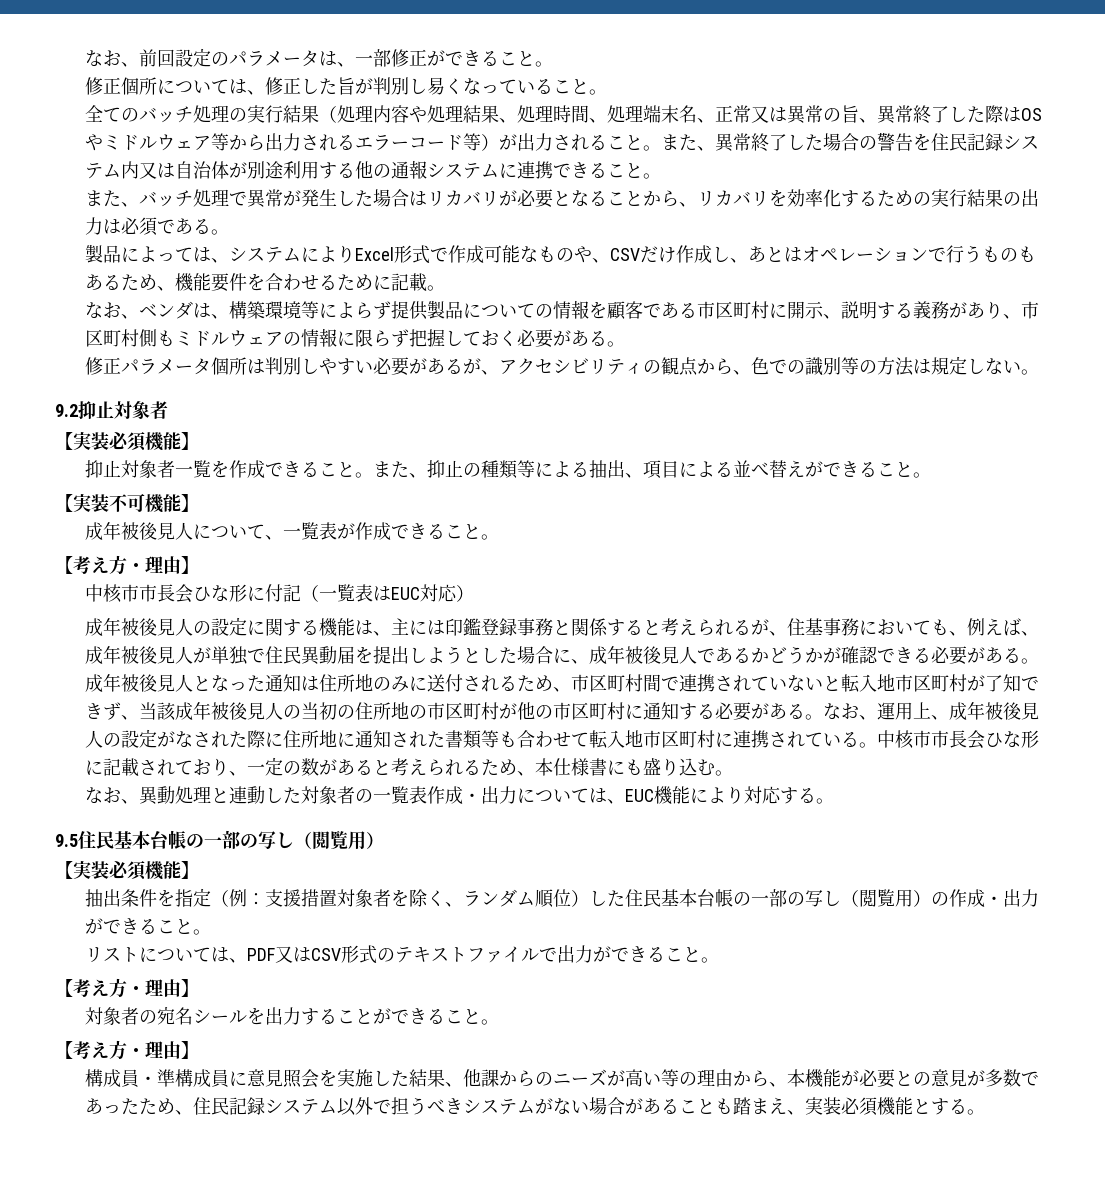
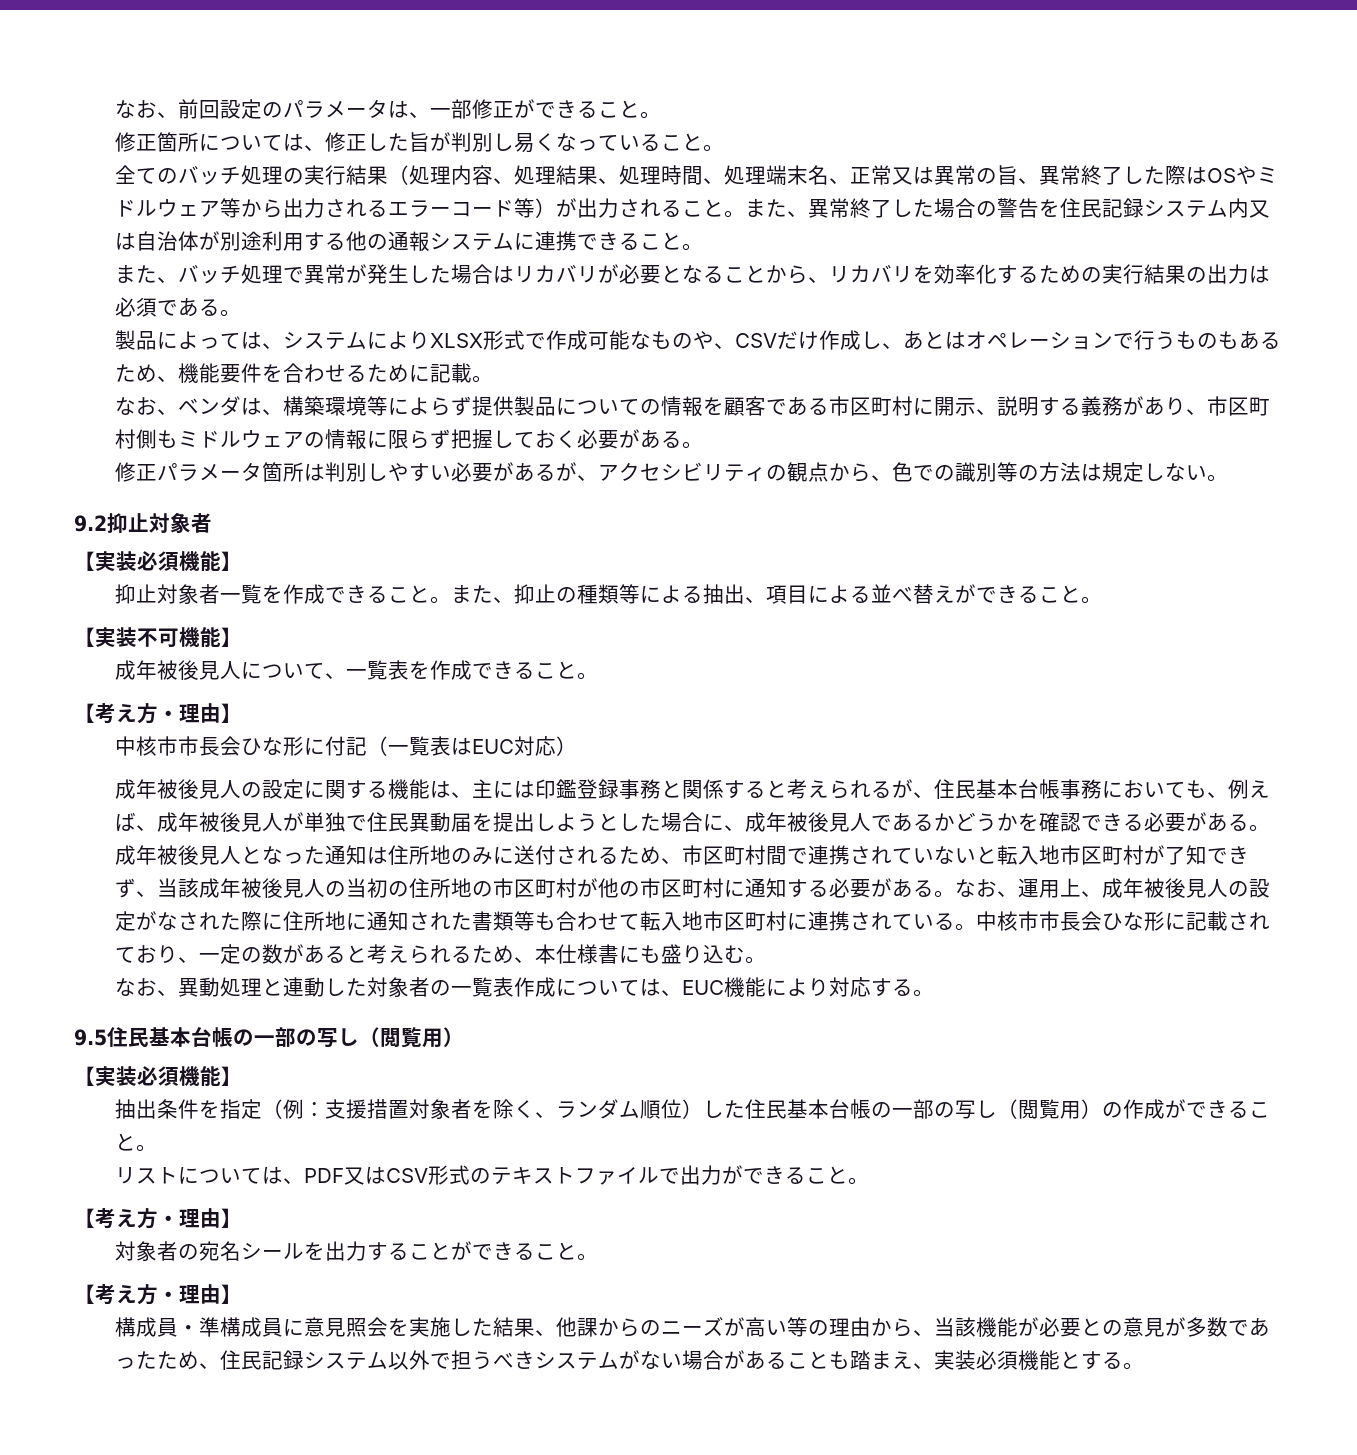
- 修正個所については、修正した旨が判別し易くなっていること。
+ 修正箇所については、修正した旨が判別し易くなっていること。
- 全てのバッチ処理の実行結果（処理内容や処理結果、処理時間、処理端末名、正常又は異常の旨、異常終了した際はOSやミドルウェア等から出力されるエラーコード等）が出力されること。
+ 全てのバッチ処理の実行結果（処理内容、処理結果、処理時間、処理端末名、正常又は異常の旨、異常終了した際はOSやミドルウェア等から出力されるエラーコード等）が出力されること。
- 製品によっては、システムによりExcel形式で作成可能なものや、CSVだけ作成し、あとはオペレーションで行うものもあるため、機能要件を合わせるために記載。
+ 製品によっては、システムによりXLSX形式で作成可能なものや、CSVだけ作成し、あとはオペレーションで行うものもあるため、機能要件を合わせるために記載。
- 修正パラメータ個所は判別しやすい必要があるが、アクセシビリティの観点から、色での識別等の方法は規定しない。
+ 修正パラメータ箇所は判別しやすい必要があるが、アクセシビリティの観点から、色での識別等の方法は規定しない。
- 成年被後見人について、一覧表が作成できること。
+ 成年被後見人について、一覧表を作成できること。
- 成年被後見人の設定に関する機能は、主には印鑑登録事務と関係すると考えられるが、住基事務においても、例えば、成年被後見人が単独で住民異動届を提出しようとした場合に、成年被後見人であるかどうかが確認できる必要がある。
+ 成年被後見人の設定に関する機能は、主には印鑑登録事務と関係すると考えられるが、住民基本台帳事務においても、例えば、成年被後見人が単独で住民異動届を提出しようとした場合に、成年被後見人であるかどうかを確認できる必要がある。
- なお、異動処理と連動した対象者の一覧表作成・出力については、EUC機能により対応する。
+ なお、異動処理と連動した対象者の一覧表作成については、EUC機能により対応する。
- 抽出条件を指定（例：支援措置対象者を除く、ランダム順位）した住民基本台帳の一部の写し（閲覧用）の作成・出力ができること。
+ 抽出条件を指定（例：支援措置対象者を除く、ランダム順位）した住民基本台帳の一部の写し（閲覧用）の作成ができること。
- 構成員・準構成員に意見照会を実施した結果、他課からのニーズが高い等の理由から、本機能が必要との意見が多数であったため、住民記録システム以外で担うべきシステムがない場合があることも踏まえ、実装必須機能とする。
+ 構成員・準構成員に意見照会を実施した結果、他課からのニーズが高い等の理由から、当該機能が必要との意見が多数であったため、住民記録システム以外で担うべきシステムがない場合があることも踏まえ、実装必須機能とする。

